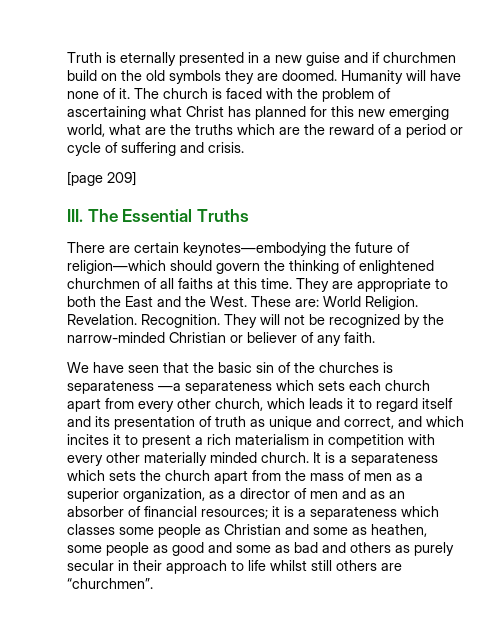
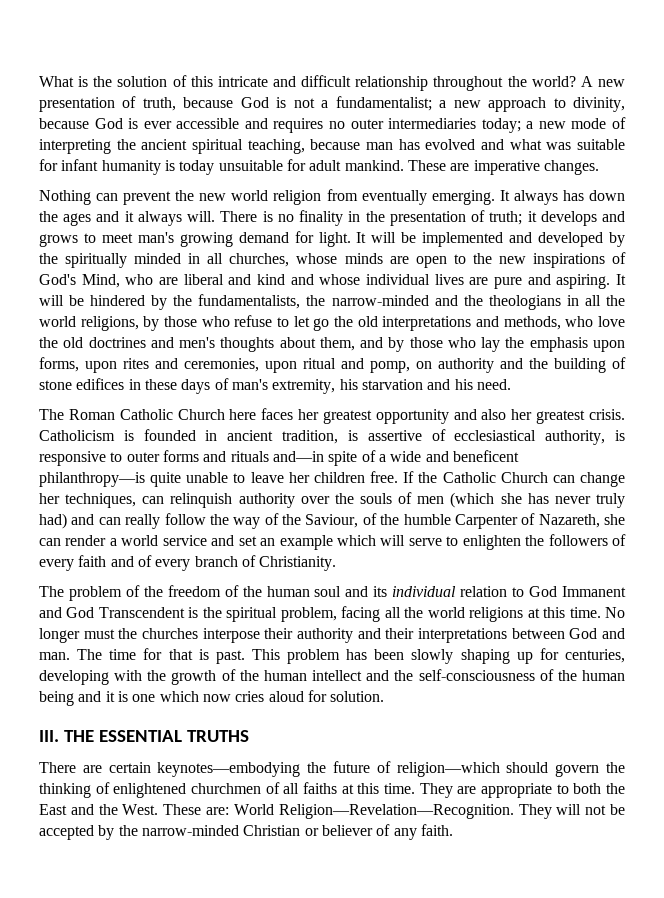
- Truth is eternally presented in a new guise and if churchmen build on the old symbols they are doomed. Humanity will have none of it. The church is faced with the problem of ascertaining what Christ has planned for this new emerging world, what are the truths which are the reward of a period or cycle of suffering and crisis.
- [page 209]
- III. The Essential Truths
+ What is the solution of this intricate and difficult relationship throughout the world? A new presentation of truth, because God is not a fundamentalist; a new approach to divinity, because God is ever accessible and requires no outer intermediaries today; a new mode of interpreting the ancient spiritual teaching, because man has evolved and what was suitable for infant humanity is today unsuitable for adult mankind. These are imperative changes.
+ Nothing can prevent the new world religion from eventually emerging. It always has down the ages and it always will. There is no finality in the presentation of truth; it develops and grows to meet man's growing demand for light. It will be implemented and developed by the spiritually minded in all churches, whose minds are open to the new inspirations of God's Mind, who are liberal and kind and whose individual lives are pure and aspiring. It will be hindered by the fundamentalists, the narrow-minded and the theologians in all the world religions, by those who refuse to let go the old interpretations and methods, who love the old doctrines and men's thoughts about them, and by those who lay the emphasis upon forms, upon rites and ceremonies, upon ritual and pomp, on authority and the building of stone edifices in these days of man's extremity, his starvation and his need.
+ The Roman Catholic Church here faces her greatest opportunity and also her greatest crisis. Catholicism is founded in ancient tradition, is assertive of ecclesiastical authority, is responsive to outer forms and rituals and—in spite of a wide and beneficent philanthropy—is quite unable to leave her children free. If the Catholic Church can change her techniques, can relinquish authority over the souls of men (which she has never truly had) and can really follow the way of the Saviour, of the humble Carpenter of Nazareth, she can render a world service and set an example which will serve to enlighten the followers of every faith and of every branch of Christianity.
+ The problem of the freedom of the human soul and its individual relation to God Immanent and God Transcendent is the spiritual problem, facing all the world religions at this time. No longer must the churches interpose their authority and their interpretations between God and man. The time for that is past. This problem has been slowly shaping up for centuries, developing with the growth of the human intellect and the self-consciousness of the human being and it is one which now cries aloud for solution.
+ III. THE ESSENTIAL TRUTHS
- These are: World Religion. Revelation. Recognition.
+ These are: World Religion—Revelation—Recognition.
- They will not be recognized by the narrow-minded Christian or believer of any faith.
+ They will not be accepted by the narrow-minded Christian or believer of any faith.
- We have seen that the basic sin of the churches is separateness —a separateness which sets each church apart from every other church, which leads it to regard itself and its presentation of truth as unique and correct, and which incites it to present a rich materialism in competition with every other materially minded church. It is a separateness which sets the church apart from the mass of men as a superior organization, as a director of men and as an absorber of financial resources; it is a separateness which classes some people as Christian and some as heathen, some people as good and some as bad and others as purely secular in their approach to life whilst still others are “churchmen”.

